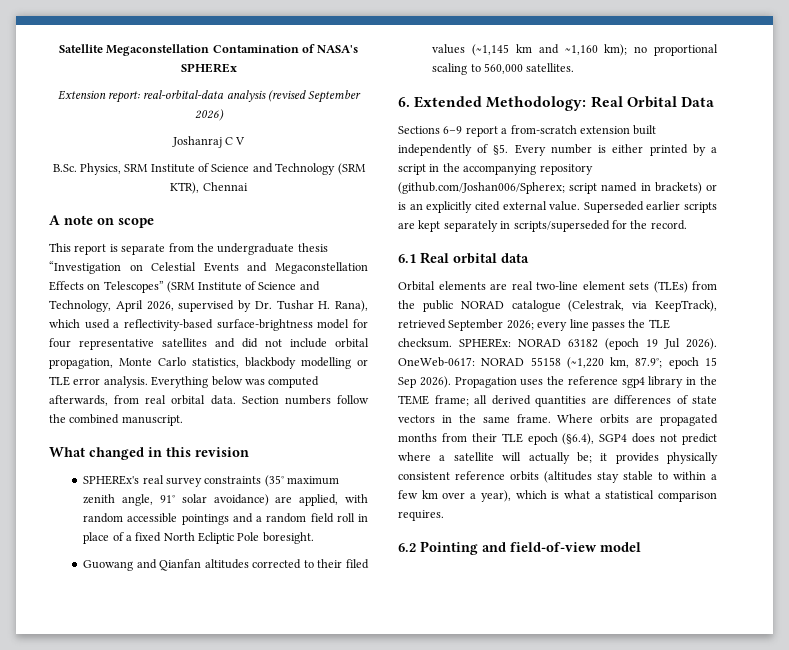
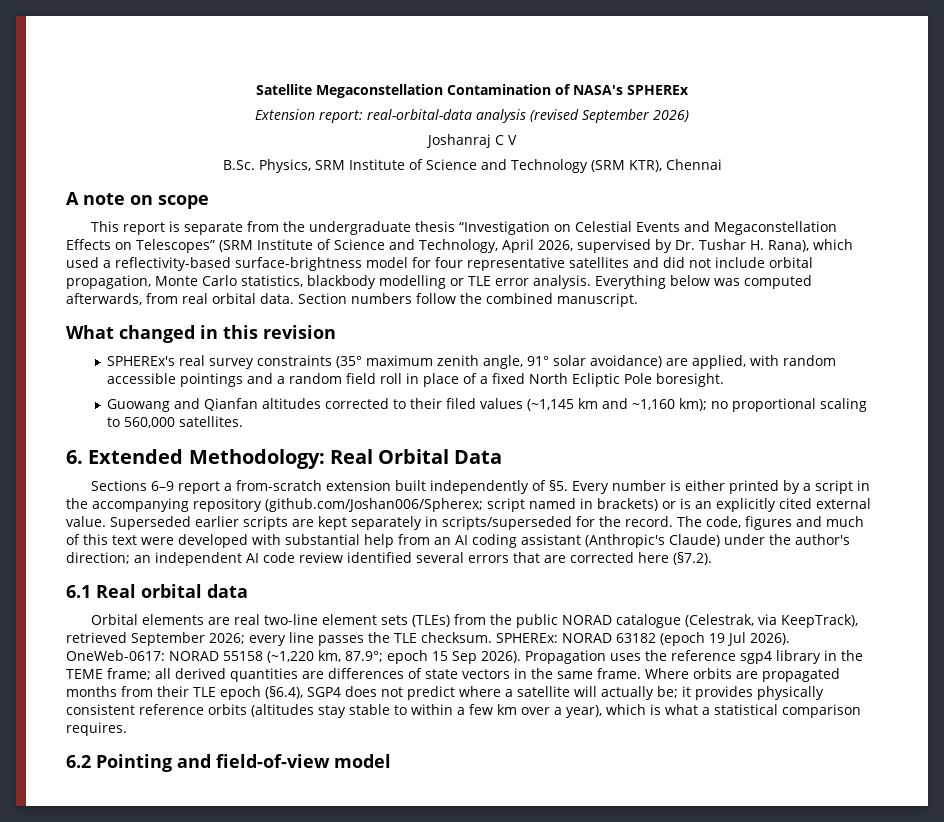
+ The code, figures and much of this text were developed with substantial help from an AI coding assistant (Anthropic's Claude) under the author's direction; an independent AI code review identified several errors that are corrected here (§7.2).

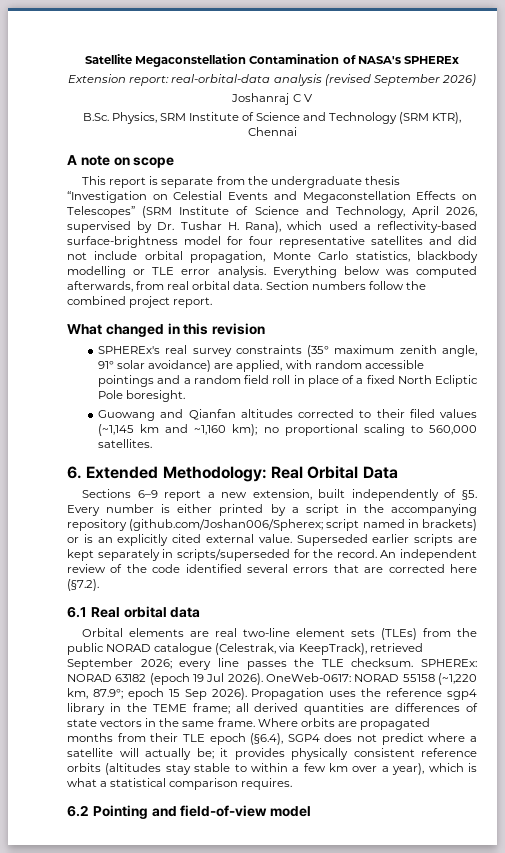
- Section numbers follow the combined manuscript.
+ Section numbers follow the combined project report.
- Sections 6–9 report a from-scratch extension built independently of §5.
+ Sections 6–9 report a new extension, built independently of §5.
- The code, figures and much of this text were developed with substantial help from an AI coding assistant (Anthropic's Claude) under the author's direction; an independent AI code review identified several errors that are corrected here (§7.2).
+ An independent review of the code identified several errors that are corrected here (§7.2).

